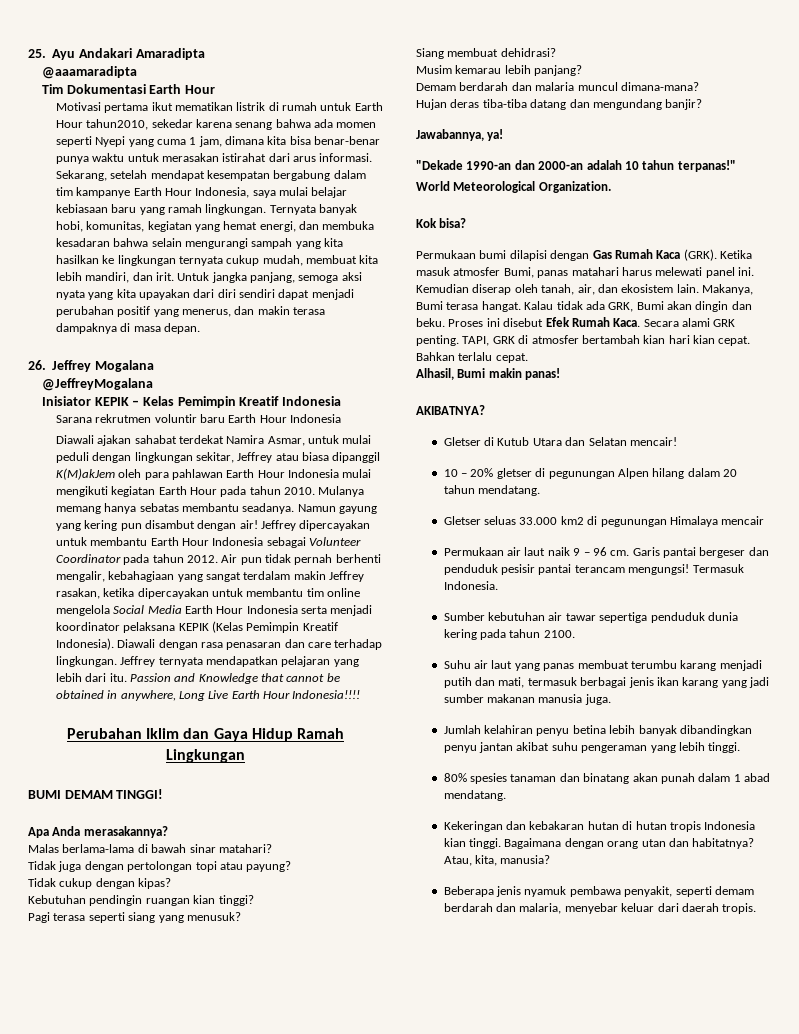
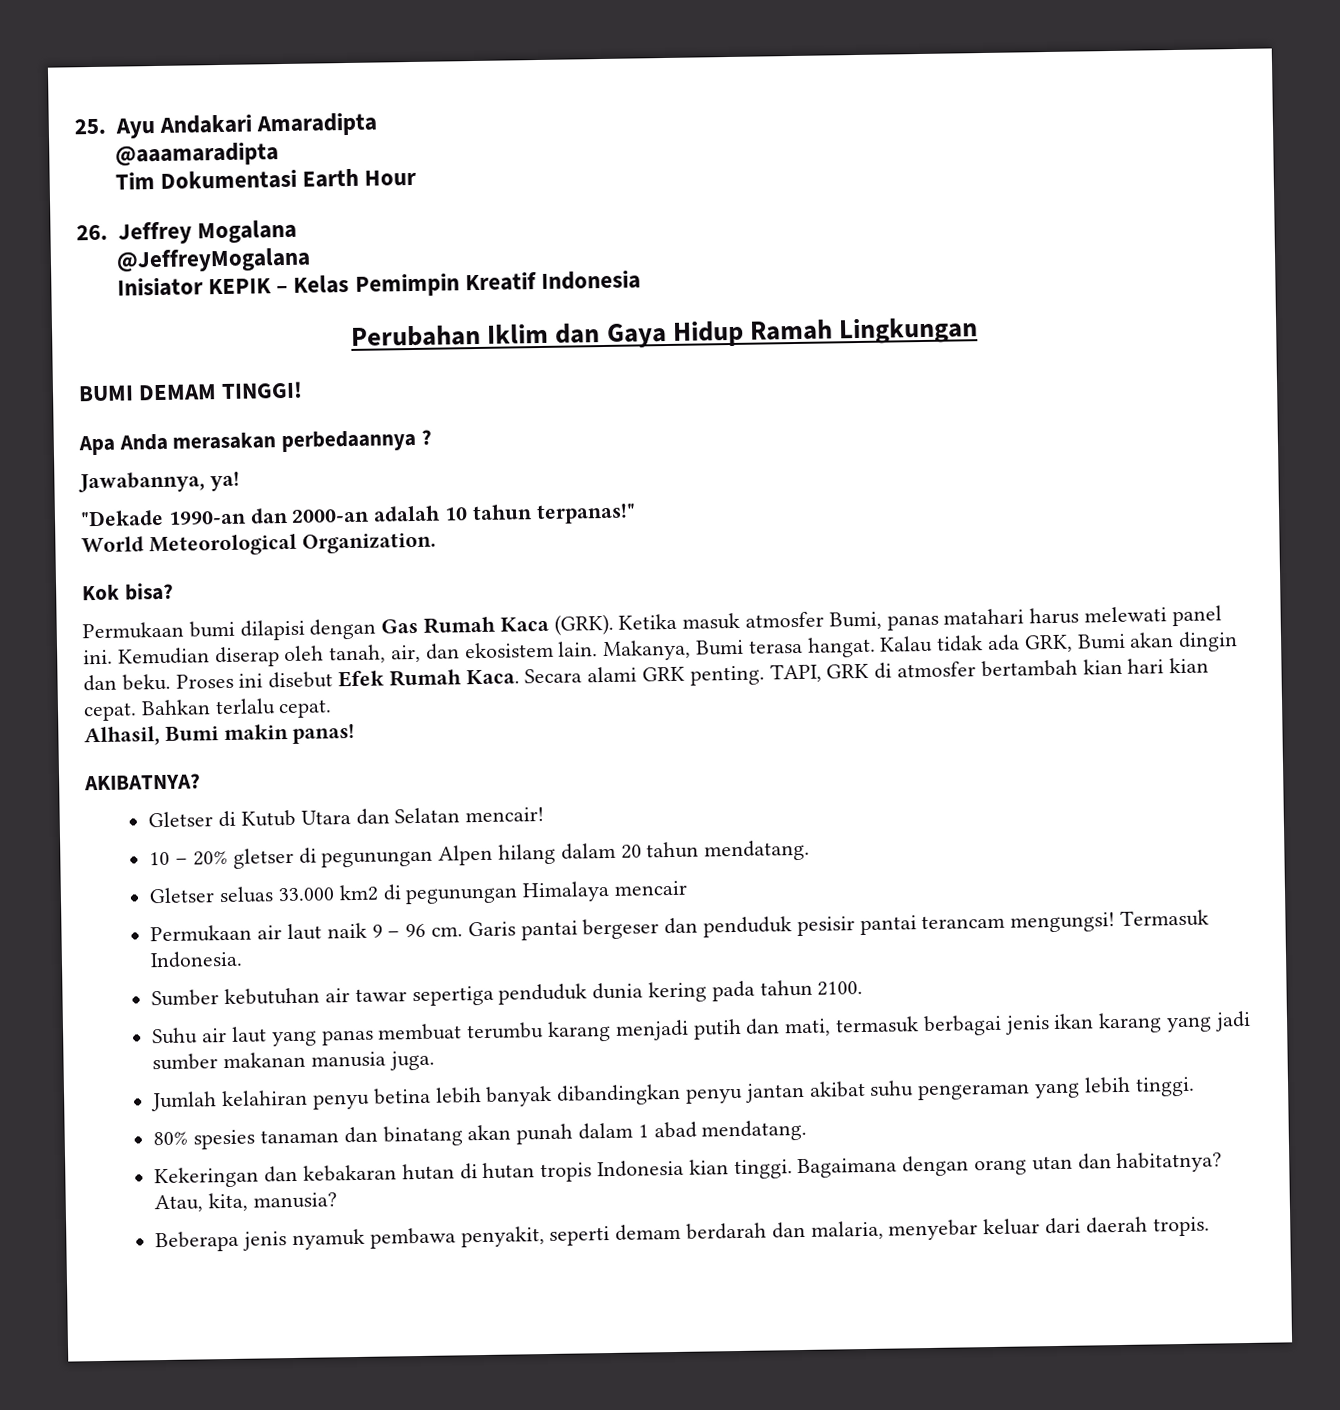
- Motivasi pertama ikut mematikan listrik di rumah untuk Earth Hour tahun2010, sekedar karena senang bahwa ada momen seperti Nyepi yang cuma 1 jam, dimana kita bisa benar-benar punya waktu untuk merasakan istirahat dari arus informasi. Sekarang, setelah mendapat kesempatan bergabung dalam tim kampanye Earth Hour Indonesia, saya mulai belajar kebiasaan baru yang ramah lingkungan. Ternyata banyak hobi, komunitas, kegiatan yang hemat energi, dan membuka kesadaran bahwa selain mengurangi sampah yang kita hasilkan ke lingkungan ternyata cukup mudah, membuat kita lebih mandiri, dan irit. Untuk jangka panjang, semoga aksi nyata yang kita upayakan dari diri sendiri dapat menjadi perubahan positif yang menerus, dan makin terasa dampaknya di masa depan.
- Sarana rekrutmen voluntir baru Earth Hour Indonesia
- Diawali ajakan sahabat terdekat Namira Asmar, untuk mulai peduli dengan lingkungan sekitar, Jeffrey atau biasa dipanggil K(M)akJem oleh para pahlawan Earth Hour Indonesia mulai mengikuti kegiatan Earth Hour pada tahun 2010. Mulanya memang hanya sebatas membantu seadanya. Namun gayung yang kering pun disambut dengan air! Jeffrey dipercayakan untuk membantu Earth Hour Indonesia sebagai Volunteer Coordinator pada tahun 2012. Air pun tidak pernah berhenti mengalir, kebahagiaan yang sangat terdalam makin Jeffrey rasakan, ketika dipercayakan untuk membantu tim online mengelola Social Media Earth Hour Indonesia serta menjadi koordinator pelaksana KEPIK (Kelas Pemimpin Kreatif Indonesia). Diawali dengan rasa penasaran dan care terhadap lingkungan. Jeffrey ternyata mendapatkan pelajaran yang lebih dari itu. Passion and Knowledge that cannot be obtained in anywhere, Long Live Earth Hour Indonesia!!!!
- Apa Anda merasakannya?
- Malas berlama-lama di bawah sinar matahari?
- Tidak juga dengan pertolongan topi atau payung?
- Tidak cukup dengan kipas?
- Kebutuhan pendingin ruangan kian tinggi?
- Pagi terasa seperti siang yang menusuk?
- Siang membuat dehidrasi?
- Musim kemarau lebih panjang?
- Demam berdarah dan malaria muncul dimana-mana?
- Hujan deras tiba-tiba datang dan mengundang banjir?
+ Apa Anda merasakan perbedaannya ?

